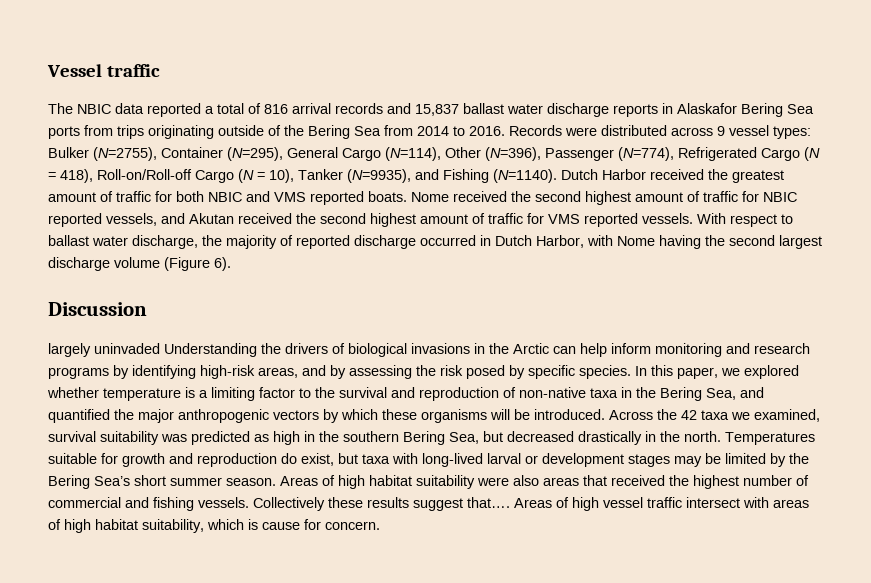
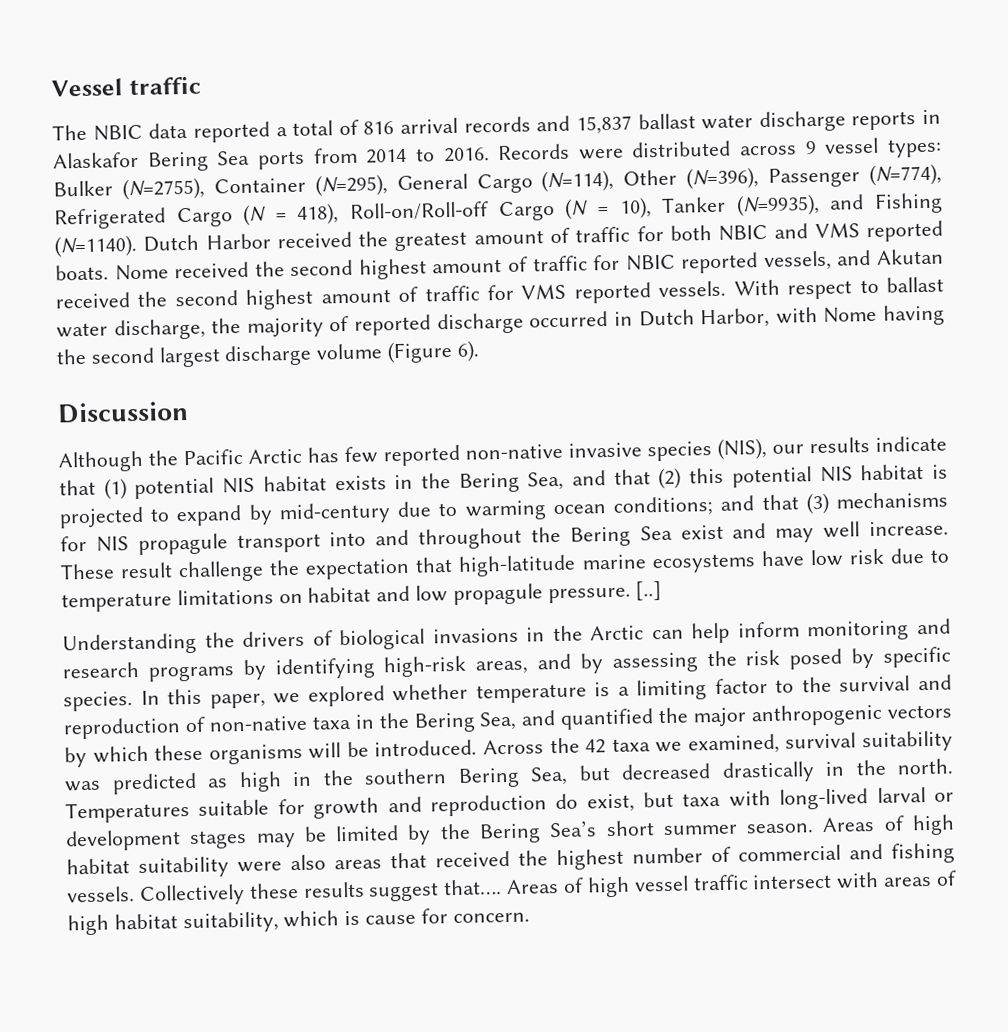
- The NBIC data reported a total of 816 arrival records and 15,837 ballast water discharge reports in Alaskafor Bering Sea ports from trips originating outside of the Bering Sea from 2014 to 2016.
+ The NBIC data reported a total of 816 arrival records and 15,837 ballast water discharge reports in Alaskafor Bering Sea ports from 2014 to 2016.
- largely uninvaded Understanding the drivers of biological invasions in the Arctic can help inform monitoring and research programs by identifying high-risk areas, and by assessing the risk posed by specific species.
+ Although the Pacific Arctic has few reported non-native invasive species (NIS), our results indicate that (1) potential NIS habitat exists in the Bering Sea, and that (2) this potential NIS habitat is projected to expand by mid-century due to warming ocean conditions; and that (3) mechanisms for NIS propagule transport into and throughout the Bering Sea exist and may well increase. These result challenge the expectation that high-latitude marine ecosystems have low risk due to temperature limitations on habitat and low propagule pressure. [..]
+ Understanding the drivers of biological invasions in the Arctic can help inform monitoring and research programs by identifying high-risk areas, and by assessing the risk posed by specific species.

